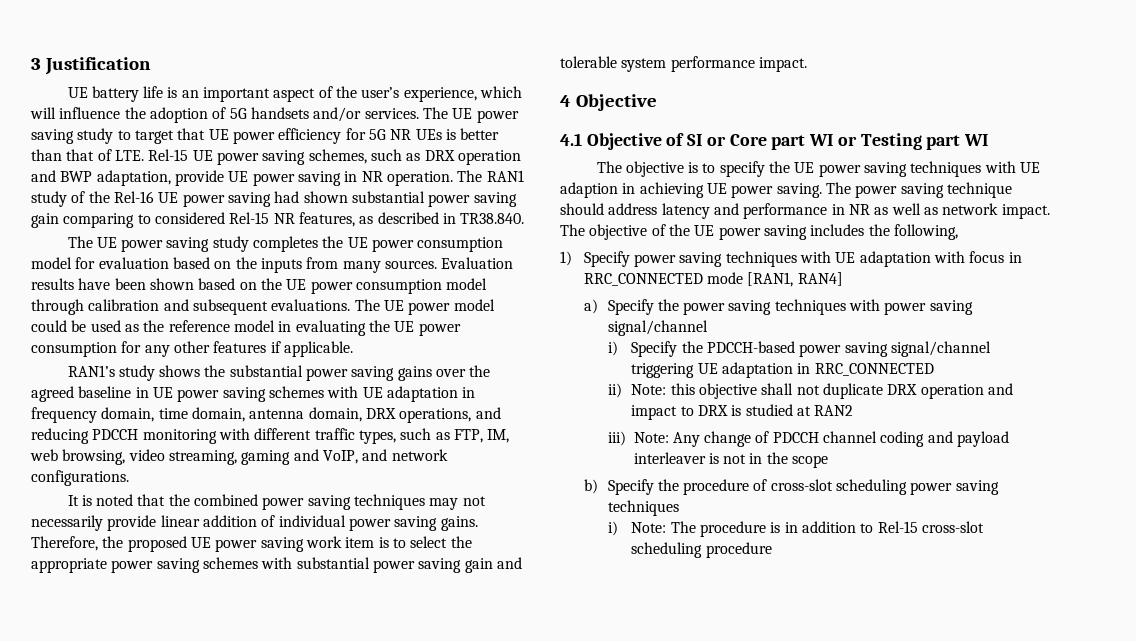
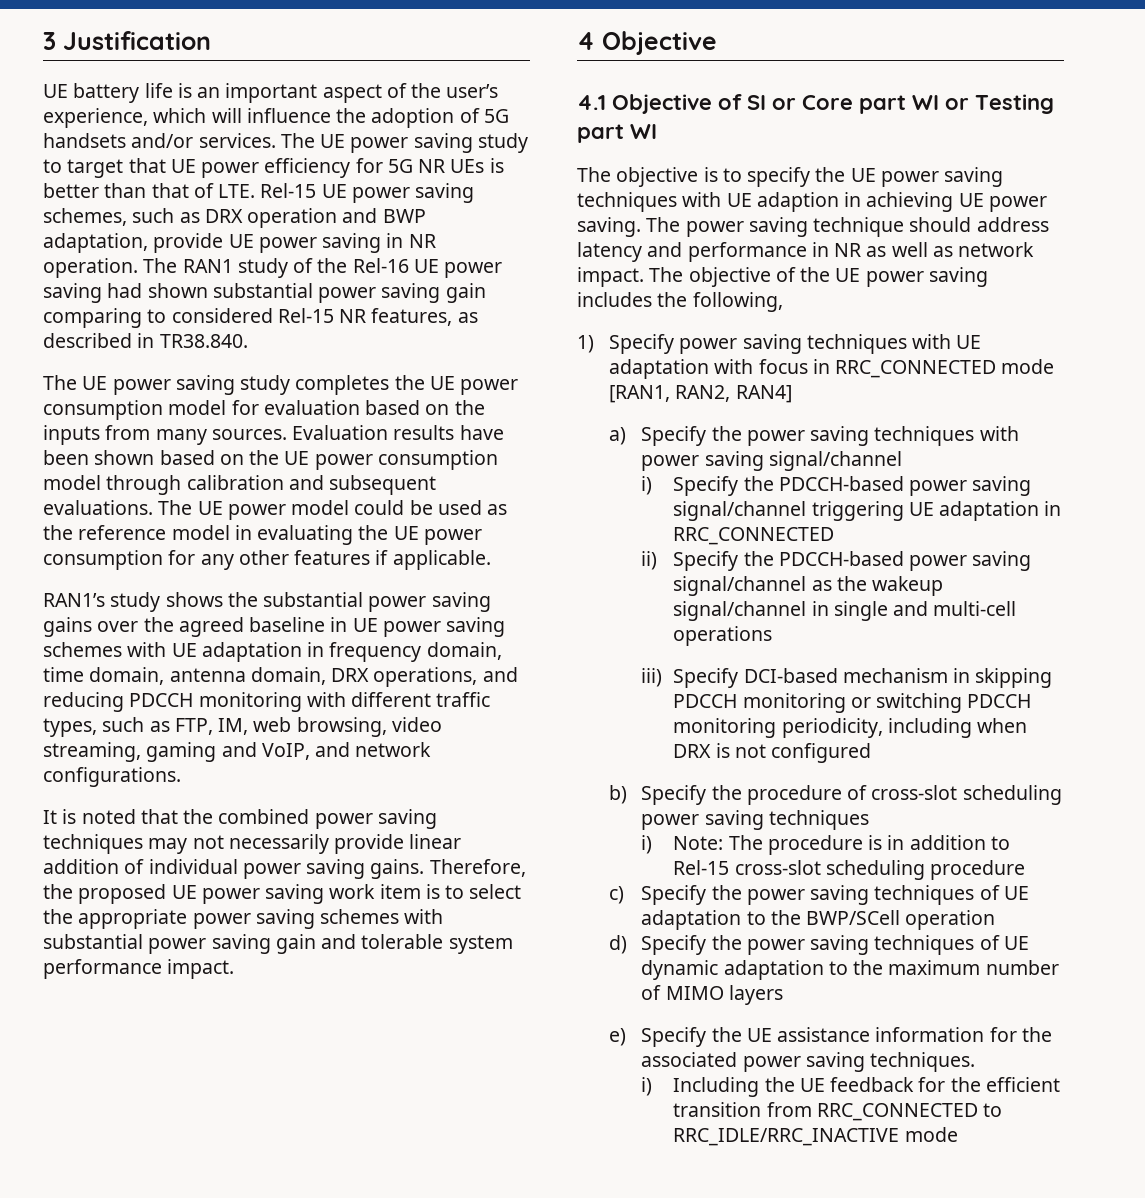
- 1) Specify power saving techniques with UE adaptation with focus in RRC_CONNECTED mode [RAN1, RAN4]
+ 1) Specify power saving techniques with UE adaptation with focus in RRC_CONNECTED mode [RAN1, RAN2, RAN4]
- ii) Note: this objective shall not duplicate DRX operation and impact to DRX is studied at RAN2
- iii) Note: Any change of PDCCH channel coding and payload interleaver is not in the scope
+ ii) Specify the PDCCH-based power saving signal/channel as the wakeup signal/channel in single and multi-cell operations
+ iii) Specify DCI-based mechanism in skipping PDCCH monitoring or switching PDCCH monitoring periodicity, including when DRX is not configured
+ c) Specify the power saving techniques of UE adaptation to the BWP/SCell operation
+ d) Specify the power saving techniques of UE dynamic adaptation to the maximum number of MIMO layers
+ e) Specify the UE assistance information for the associated power saving techniques.
+ i) Including the UE feedback for the efficient transition from RRC_CONNECTED to RRC_IDLE/RRC_INACTIVE mode

